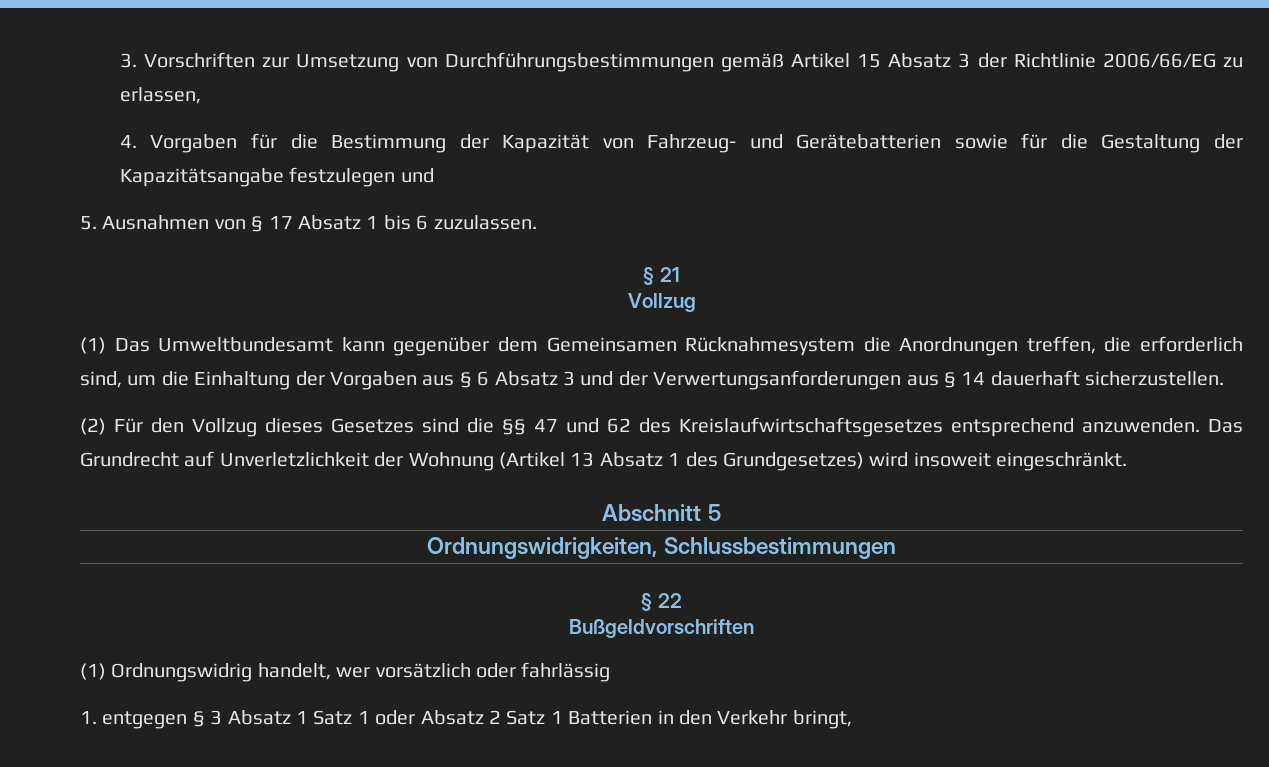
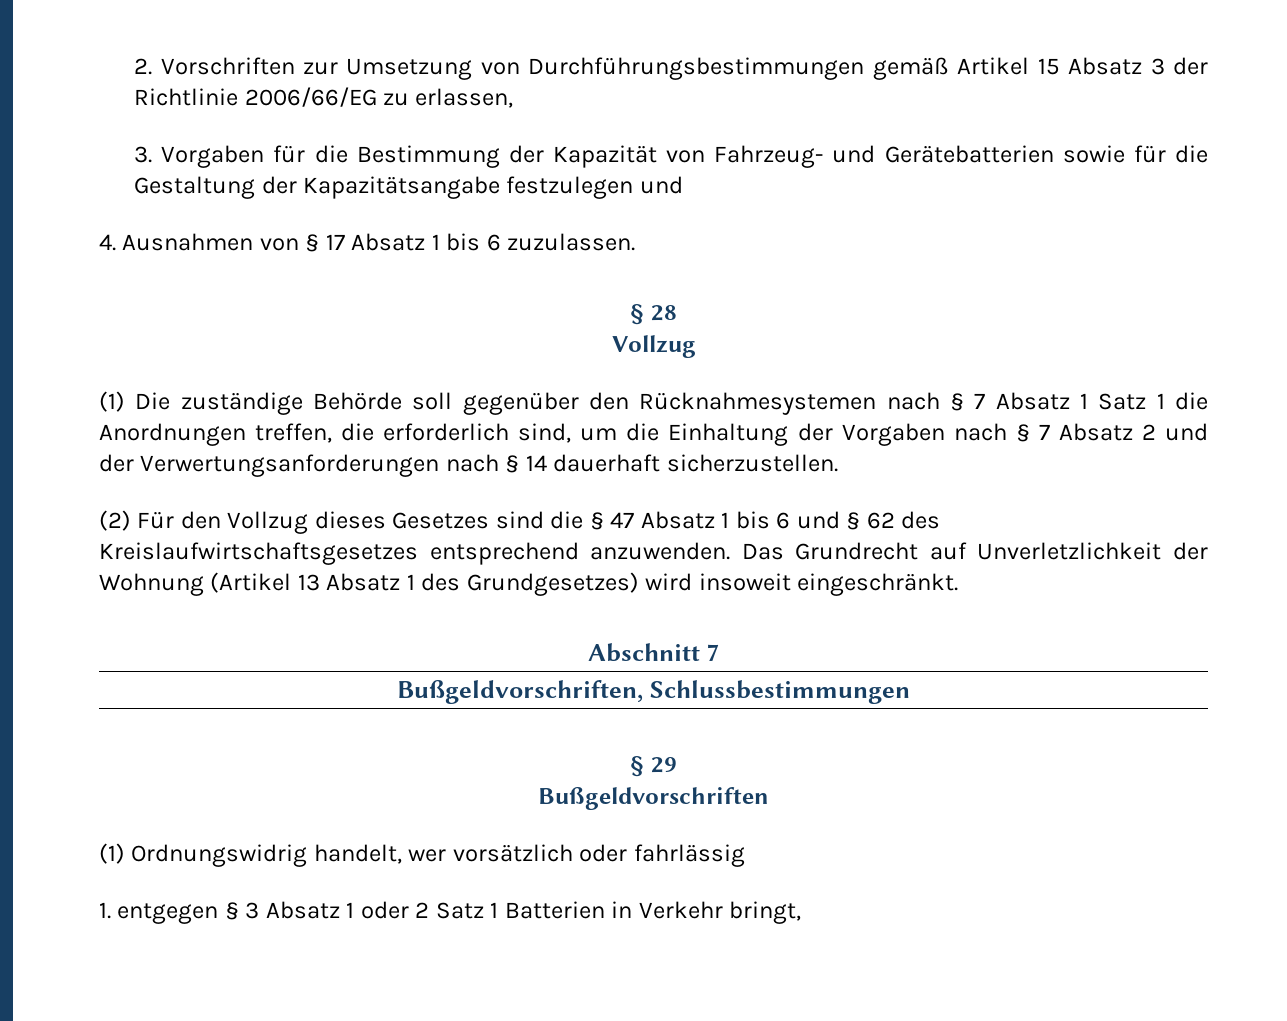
- 3. Vorschriften zur Umsetzung von Durchführungsbestimmungen gemäß Artikel 15 Absatz 3 der Richtlinie 2006/66/EG zu erlassen,
+ 2. Vorschriften zur Umsetzung von Durchführungsbestimmungen gemäß Artikel 15 Absatz 3 der Richtlinie 2006/66/EG zu erlassen,
- 4. Vorgaben für die Bestimmung der Kapazität von Fahrzeug- und Gerätebatterien sowie für die Gestaltung der Kapazitätsangabe festzulegen und
+ 3. Vorgaben für die Bestimmung der Kapazität von Fahrzeug- und Gerätebatterien sowie für die Gestaltung der Kapazitätsangabe festzulegen und
- 5. Ausnahmen von § 17 Absatz 1 bis 6 zuzulassen.
+ 4. Ausnahmen von § 17 Absatz 1 bis 6 zuzulassen.
- § 21
+ § 28
- (1) Das Umweltbundesamt kann gegenüber dem Gemeinsamen Rücknahmesystem die Anordnungen treffen, die erforderlich sind, um die Einhaltung der Vorgaben aus § 6 Absatz 3 und der Verwertungsanforderungen aus § 14 dauerhaft sicherzustellen.
+ (1) Die zuständige Behörde soll gegenüber den Rücknahmesystemen nach § 7 Absatz 1 Satz 1 die Anordnungen treffen, die erforderlich sind, um die Einhaltung der Vorgaben nach § 7 Absatz 2 und der Verwertungsanforderungen nach § 14 dauerhaft sicherzustellen.
- (2) Für den Vollzug dieses Gesetzes sind die §§ 47 und 62 des Kreislaufwirtschaftsgesetzes entsprechend anzuwenden.
+ (2) Für den Vollzug dieses Gesetzes sind die § 47 Absatz 1 bis 6 und § 62 des Kreislaufwirtschaftsgesetzes entsprechend anzuwenden.
- Abschnitt 5
- Ordnungswidrigkeiten, Schlussbestimmungen
+ Abschnitt 7
+ Bußgeldvorschriften, Schlussbestimmungen
- § 22
+ § 29
- 1. entgegen § 3 Absatz 1 Satz 1 oder Absatz 2 Satz 1 Batterien in den Verkehr bringt,
+ 1. entgegen § 3 Absatz 1 oder 2 Satz 1 Batterien in Verkehr bringt,

